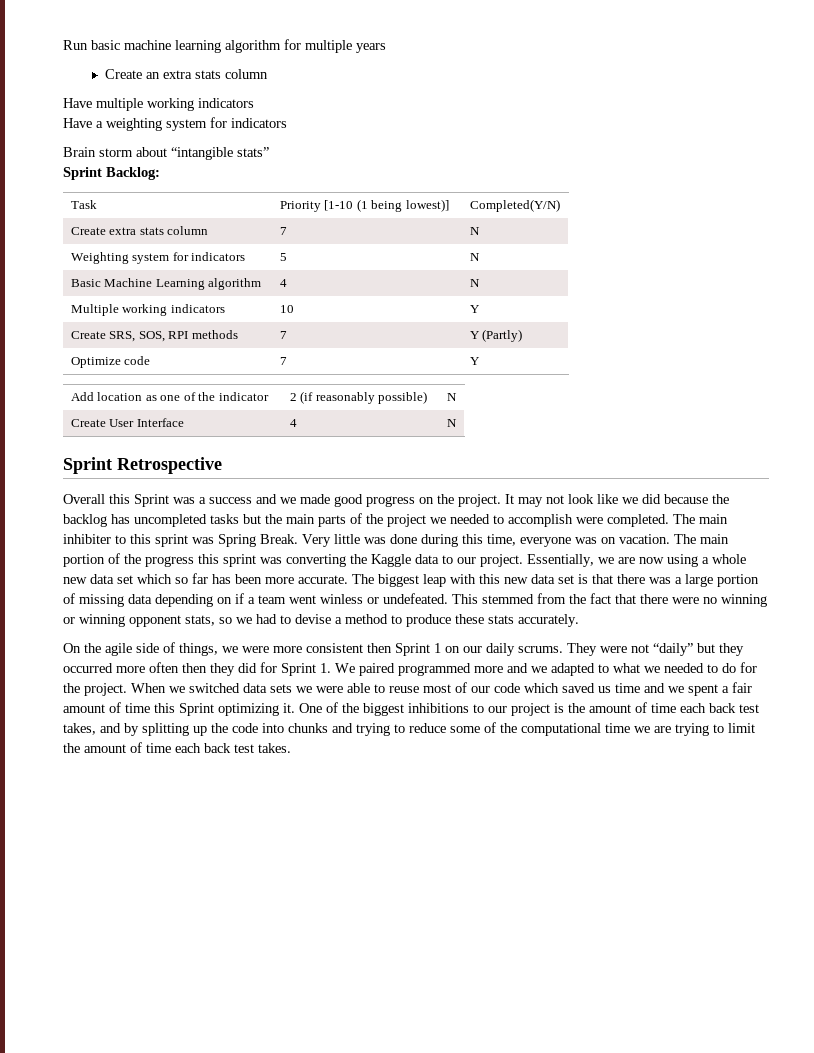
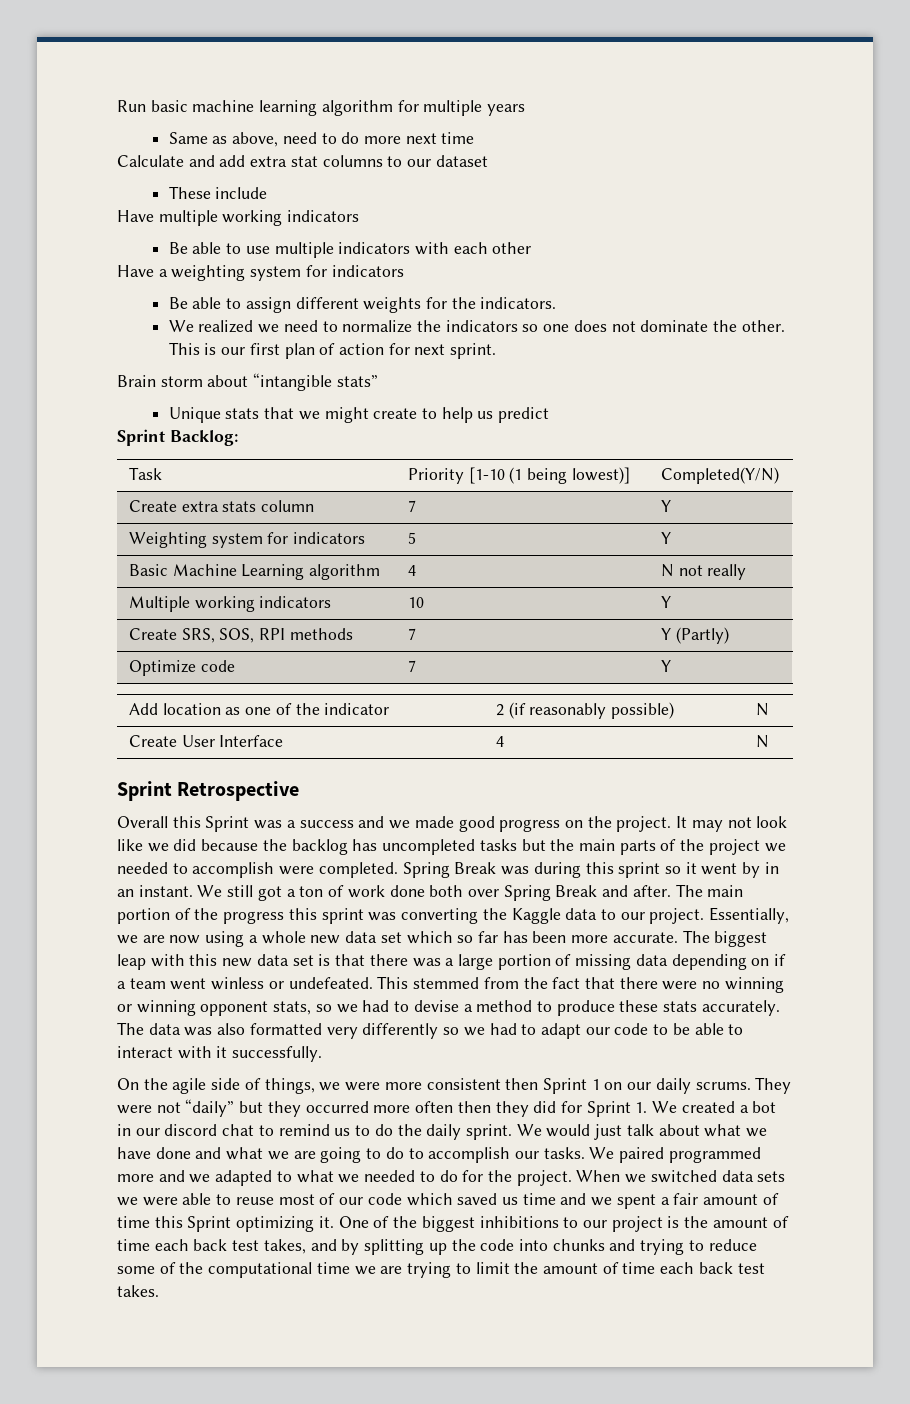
- Create an extra stats column
+ Same as above, need to do more next time
+ Calculate and add extra stat columns to our dataset
+ These include
  Have multiple working indicators
+ Be able to use multiple indicators with each other
+ Be able to assign different weights for the indicators.
+ We realized we need to normalize the indicators so one does not dominate the other. This is our first plan of action for next sprint.
+ Unique stats that we might create to help us predict
- Create extra stats column | 7 | N
+ Create extra stats column | 7 | Y
- Weighting system for indicators | 5 | N
+ Weighting system for indicators | 5 | Y
- Basic Machine Learning algorithm | 4 | N
+ Basic Machine Learning algorithm | 4 | N not really
- The main inhibiter to this sprint was Spring Break. Very little was done during this time, everyone was on vacation.
+ Spring Break was during this sprint so it went by in an instant. We still got a ton of work done both over Spring Break and after.
+ The data was also formatted very differently so we had to adapt our code to be able to interact with it successfully.
- They were not “daily” but they occurred more often then they did for Sprint 1. We paired programmed more and we adapted to what we needed to do for the project.
+ They were not “daily” but they occurred more often then they did for Sprint 1. We created a bot in our discord chat to remind us to do the daily sprint. We would just talk about what we have done and what we are going to do to accomplish our tasks. We paired programmed more and we adapted to what we needed to do for the project.

